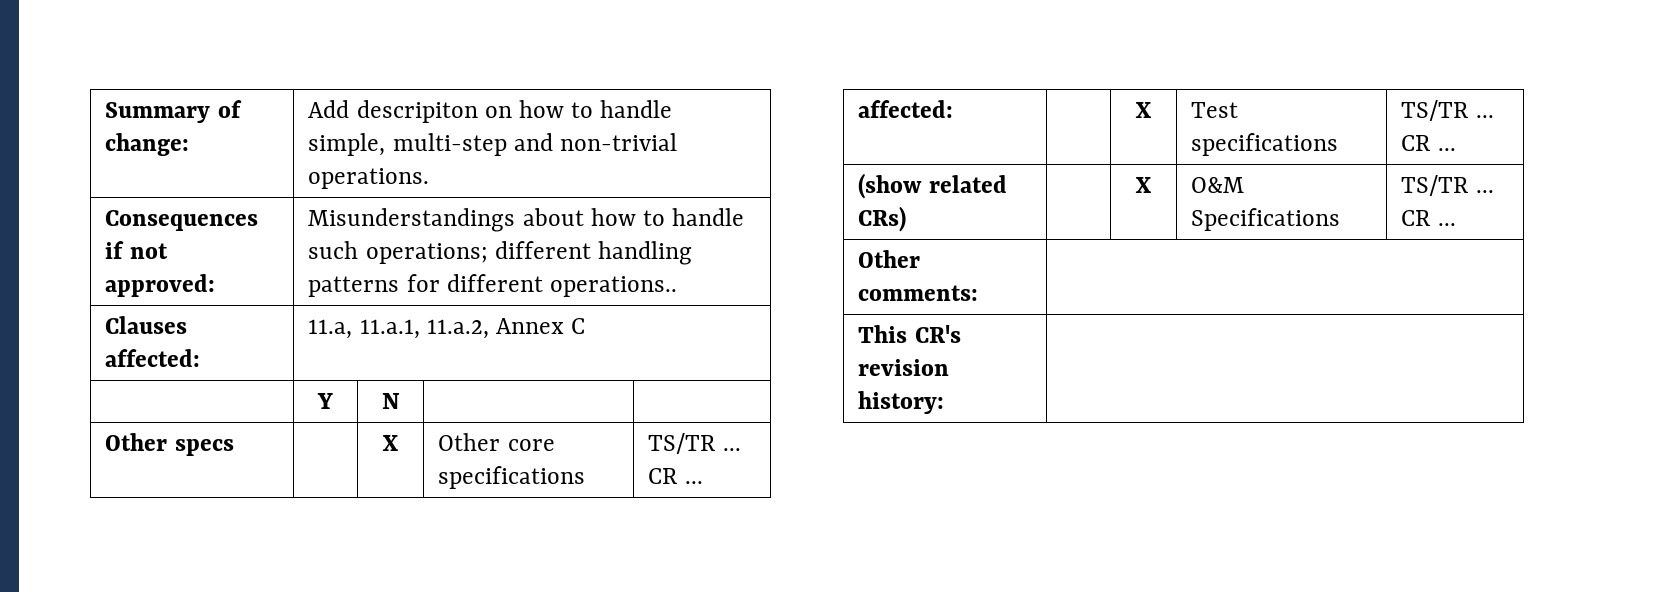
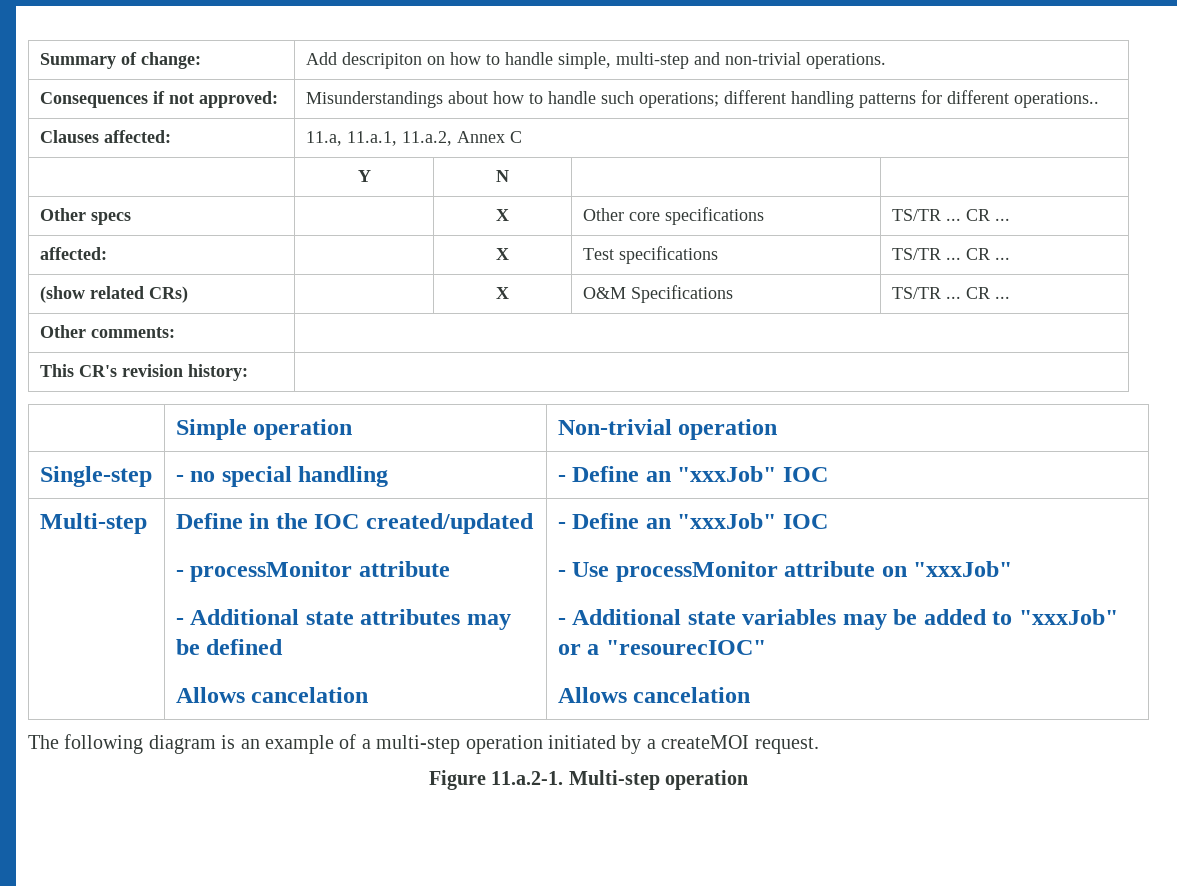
+ | Simple operation | Non-trivial operation
+ Single-step | - no special handling | - Define an "xxxJob" IOC
+ Multi-step | Define in the IOC created/updated
+ - processMonitor attribute
+ - Additional state attributes may be defined
+ Allows cancelation | - Define an "xxxJob" IOC
+ - Use processMonitor attribute on "xxxJob"
+ - Additional state variables may be added to "xxxJob" or a "resourecIOC"
+ Allows cancelation
+ The following diagram is an example of a multi-step operation initiated by a createMOI request.
+ Figure 11.a.2-1. Multi-step operation

